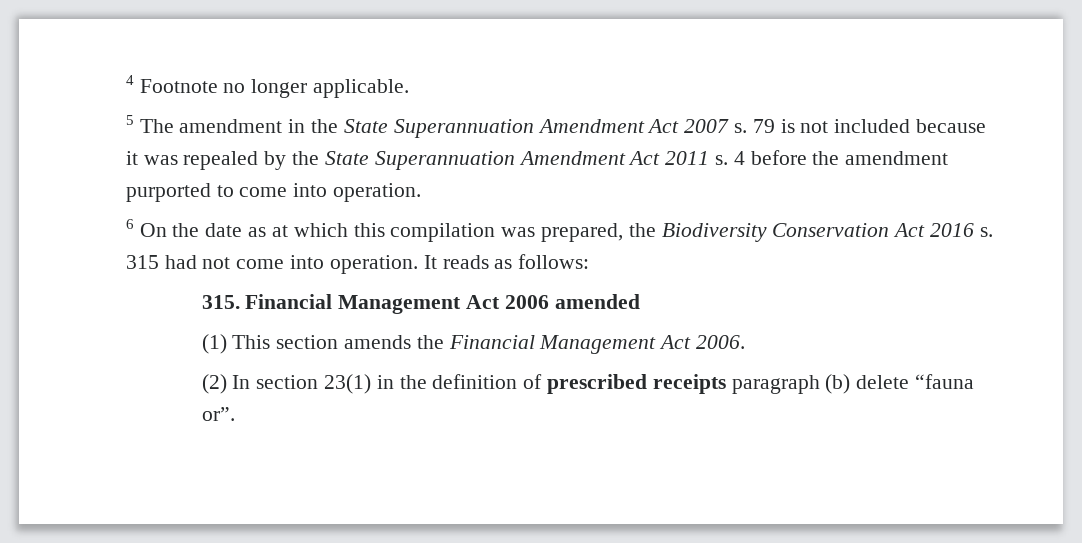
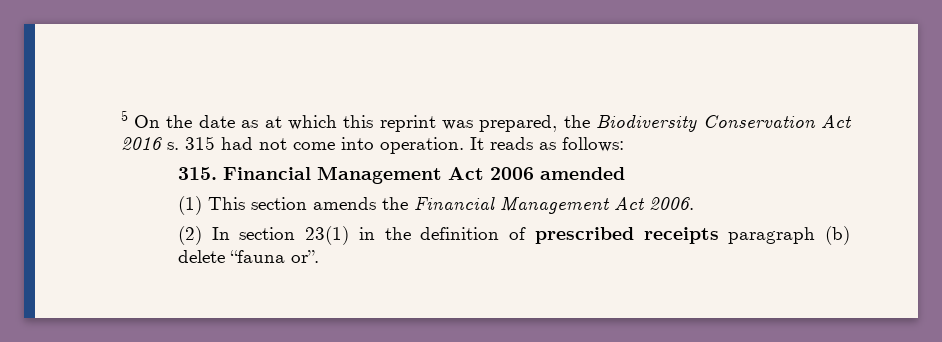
- 4 Footnote no longer applicable.
- 5 The amendment in the State Superannuation Amendment Act 2007 s. 79 is not included because it was repealed by the State Superannuation Amendment Act 2011 s. 4 before the amendment purported to come into operation.
- 6 On the date as at which this compilation was prepared, the Biodiversity Conservation Act 2016 s.
+ 5 On the date as at which this reprint was prepared, the Biodiversity Conservation Act 2016 s.

